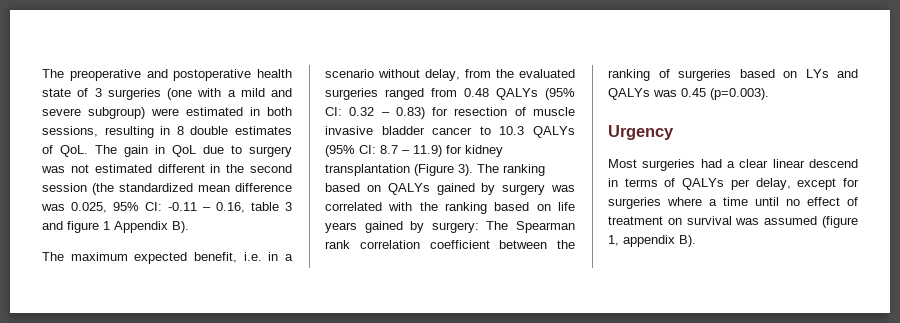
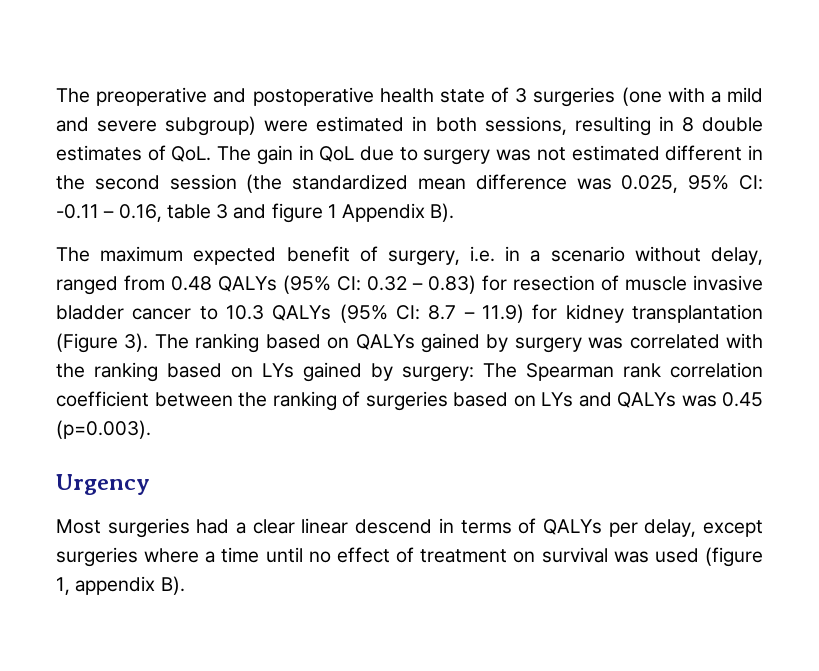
- The maximum expected benefit, i.e. in a scenario without delay, from the evaluated surgeries ranged from 0.48 QALYs (95% CI: 0.32 – 0.83) for resection of muscle invasive bladder cancer to 10.3 QALYs (95% CI: 8.7 – 11.9) for kidney transplantation (Figure 3).
+ The maximum expected benefit of surgery, i.e. in a scenario without delay, ranged from 0.48 QALYs (95% CI: 0.32 – 0.83) for resection of muscle invasive bladder cancer to 10.3 QALYs (95% CI: 8.7 – 11.9) for kidney transplantation (Figure 3).
- The ranking based on QALYs gained by surgery was correlated with the ranking based on life years gained by surgery: The Spearman rank correlation coefficient between the ranking of surgeries based on LYs and QALYs was 0.45 (p=0.003).
+ The ranking based on QALYs gained by surgery was correlated with the ranking based on LYs gained by surgery: The Spearman rank correlation coefficient between the ranking of surgeries based on LYs and QALYs was 0.45 (p=0.003).
- Most surgeries had a clear linear descend in terms of QALYs per delay, except for surgeries where a time until no effect of treatment on survival was assumed (figure 1, appendix B).
+ Most surgeries had a clear linear descend in terms of QALYs per delay, except surgeries where a time until no effect of treatment on survival was used (figure 1, appendix B).

